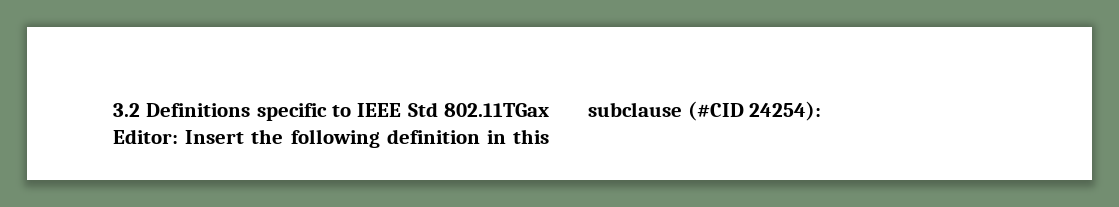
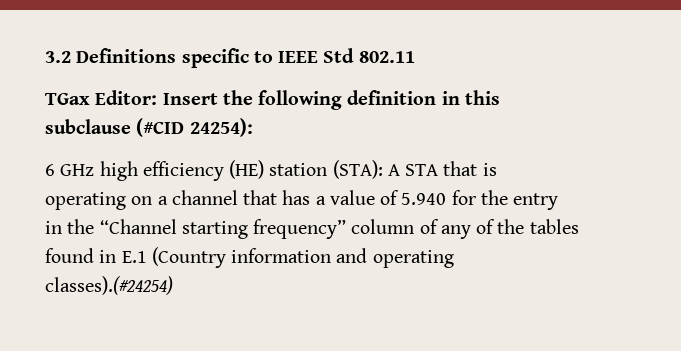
- 3.2 Definitions specific to IEEE Std 802.11TGax Editor: Insert the following definition in this subclause (#CID 24254):
+ 3.2 Definitions specific to IEEE Std 802.11
+ TGax Editor: Insert the following definition in this subclause (#CID 24254):
+ 6 GHz high efficiency (HE) station (STA): A STA that is operating on a channel that has a value of 5.940 for the entry in the “Channel starting frequency” column of any of the tables found in E.1 (Country information and operating classes).(#24254)

